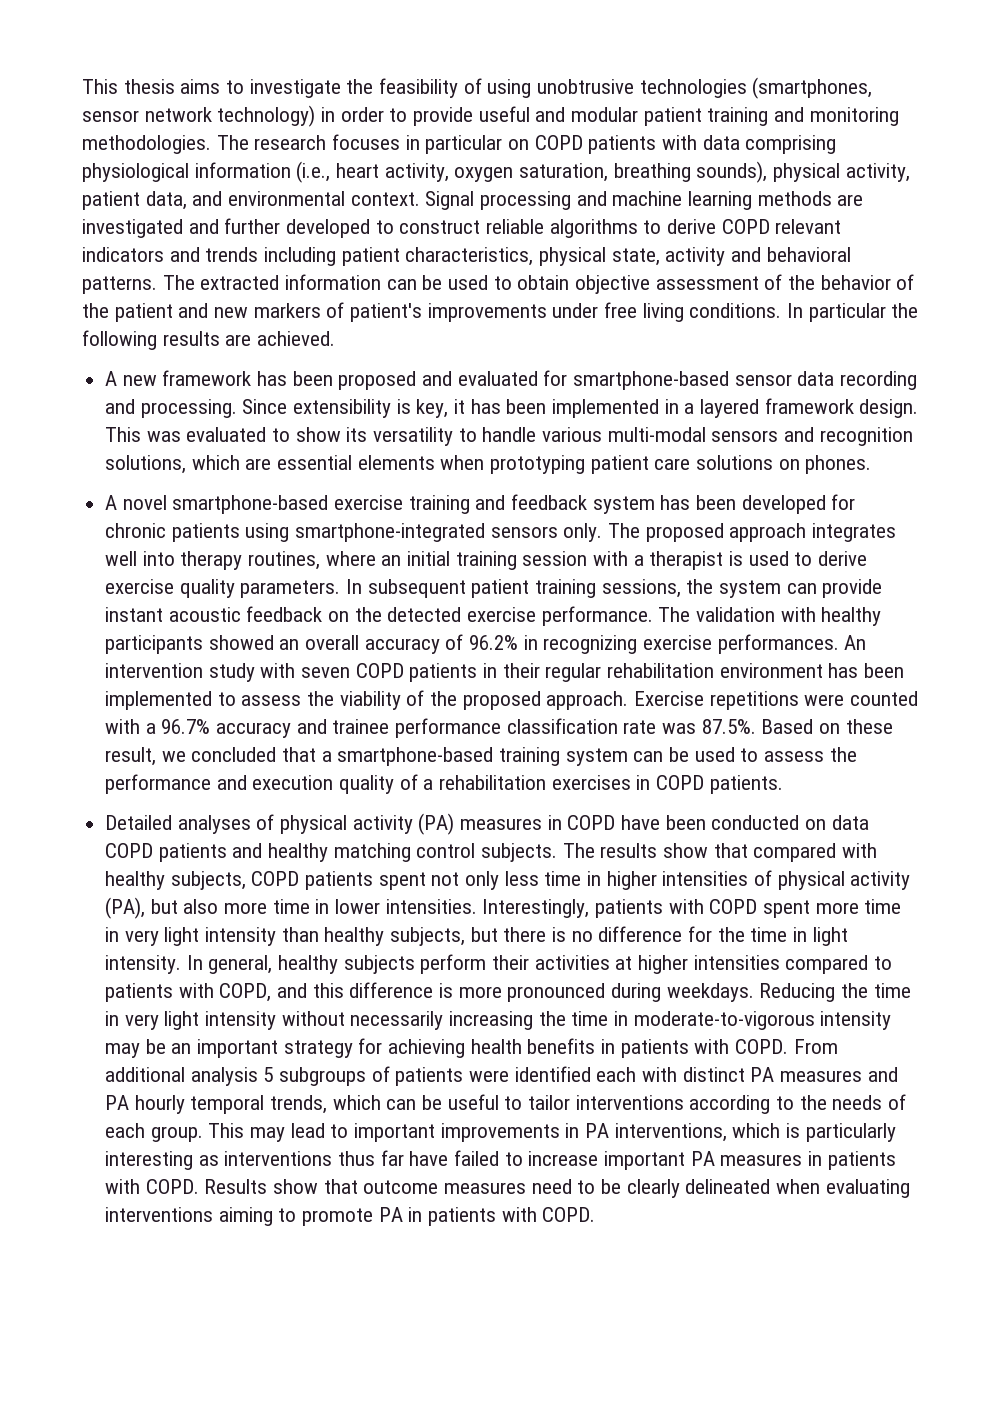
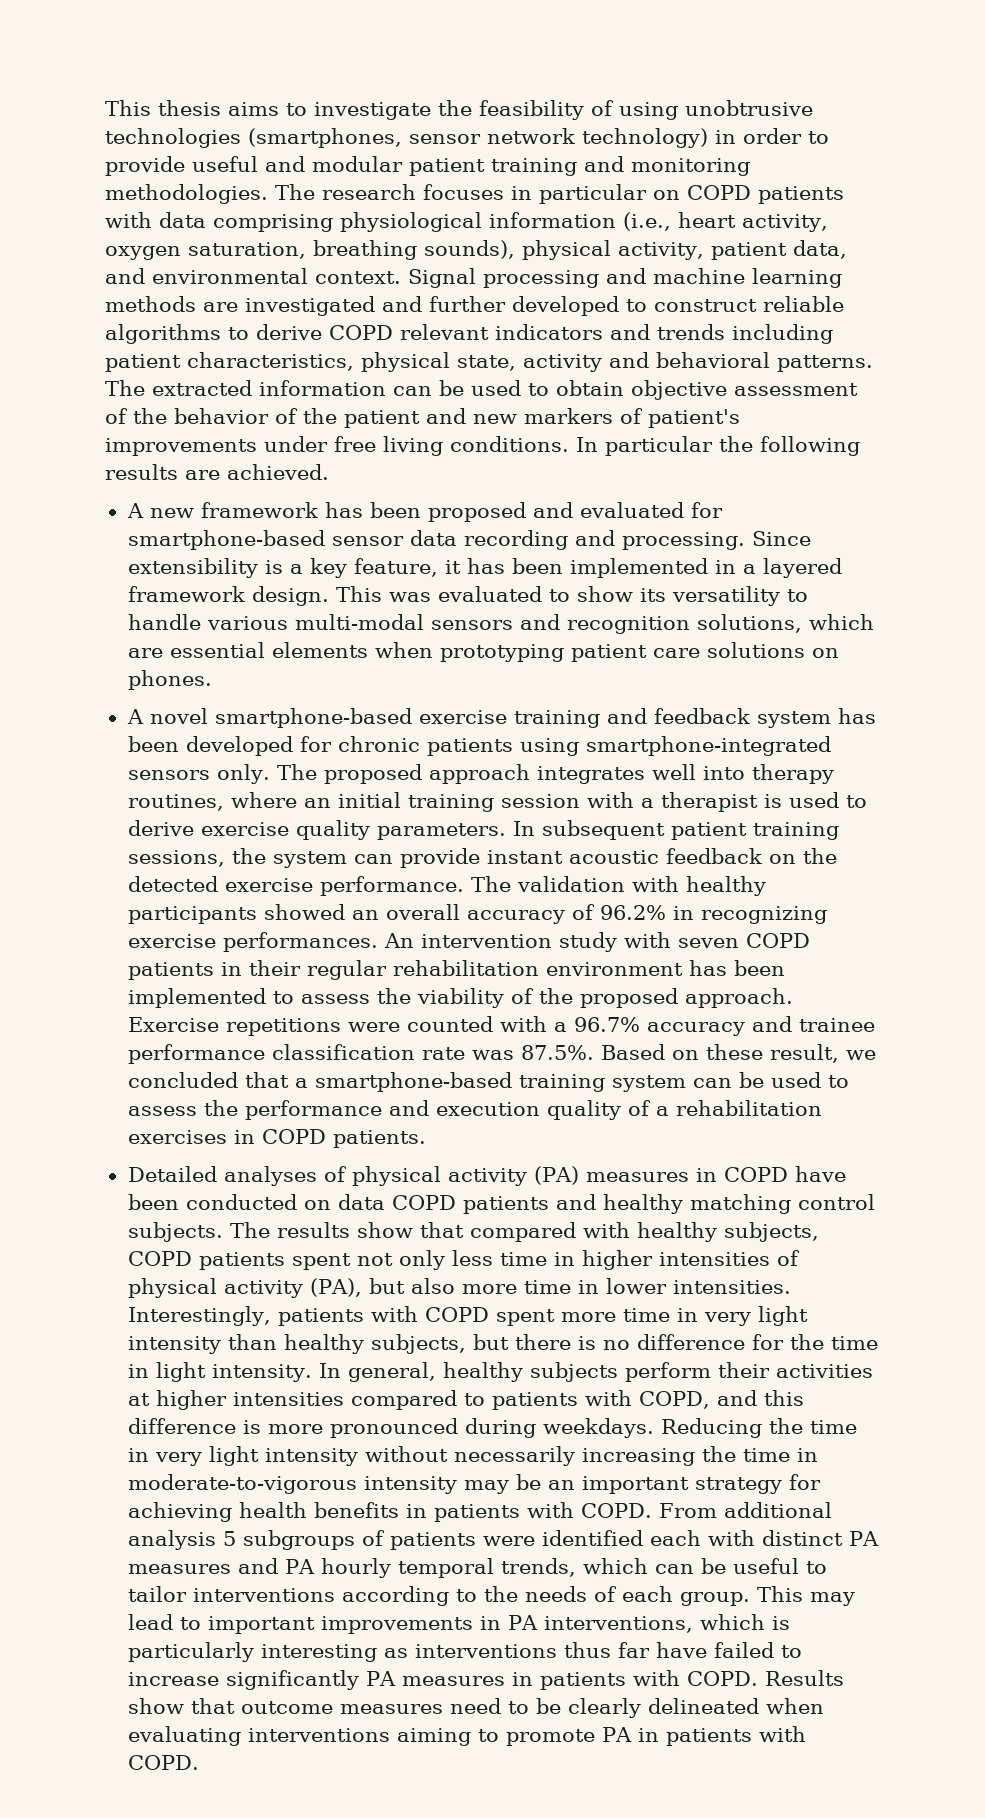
- Since extensibility is key, it has been implemented in a layered framework design.
+ Since extensibility is a key feature, it has been implemented in a layered framework design.
- This may lead to important improvements in PA interventions, which is particularly interesting as interventions thus far have failed to increase important PA measures in patients with COPD.
+ This may lead to important improvements in PA interventions, which is particularly interesting as interventions thus far have failed to increase significantly PA measures in patients with COPD.

